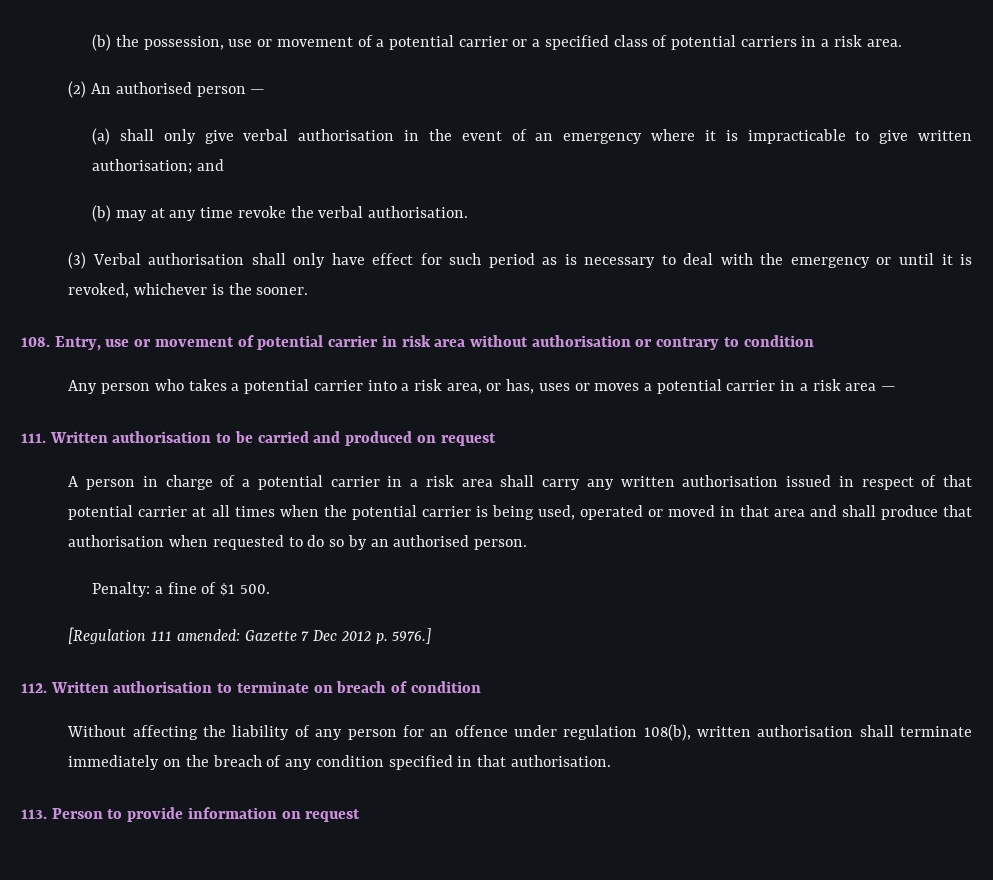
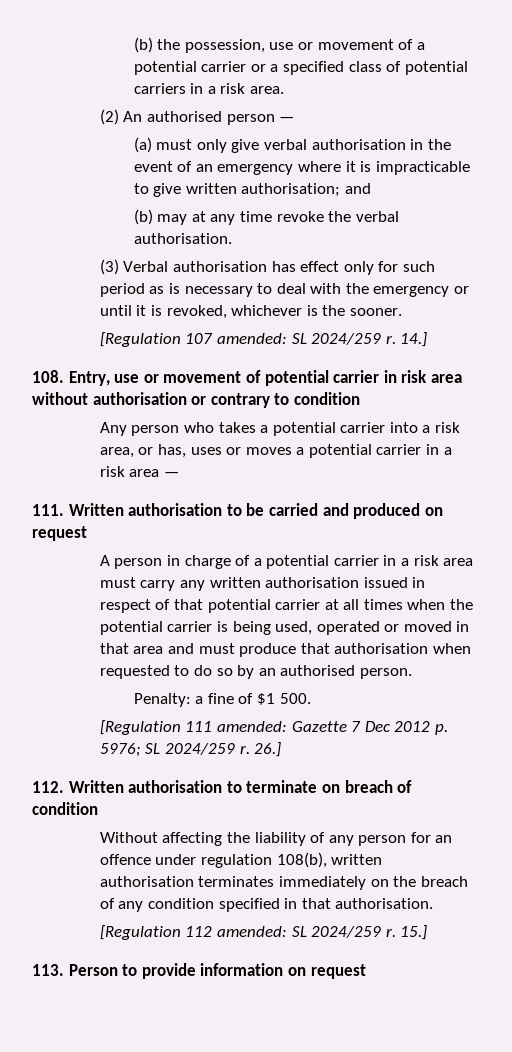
- (a) shall only give verbal authorisation in the event of an emergency where it is impracticable to give written authorisation; and
+ (a) must only give verbal authorisation in the event of an emergency where it is impracticable to give written authorisation; and
- (3) Verbal authorisation shall only have effect for such period as is necessary to deal with the emergency or until it is revoked, whichever is the sooner.
+ (3) Verbal authorisation has effect only for such period as is necessary to deal with the emergency or until it is revoked, whichever is the sooner.
+ [Regulation 107 amended: SL 2024/259 r. 14.]
- A person in charge of a potential carrier in a risk area shall carry any written authorisation issued in respect of that potential carrier at all times when the potential carrier is being used, operated or moved in that area and shall produce that authorisation when requested to do so by an authorised person.
+ A person in charge of a potential carrier in a risk area must carry any written authorisation issued in respect of that potential carrier at all times when the potential carrier is being used, operated or moved in that area and must produce that authorisation when requested to do so by an authorised person.
- [Regulation 111 amended: Gazette 7 Dec 2012 p. 5976.]
+ [Regulation 111 amended: Gazette 7 Dec 2012 p. 5976; SL 2024/259 r. 26.]
- Without affecting the liability of any person for an offence under regulation 108(b), written authorisation shall terminate immediately on the breach of any condition specified in that authorisation.
+ Without affecting the liability of any person for an offence under regulation 108(b), written authorisation terminates immediately on the breach of any condition specified in that authorisation.
+ [Regulation 112 amended: SL 2024/259 r. 15.]

